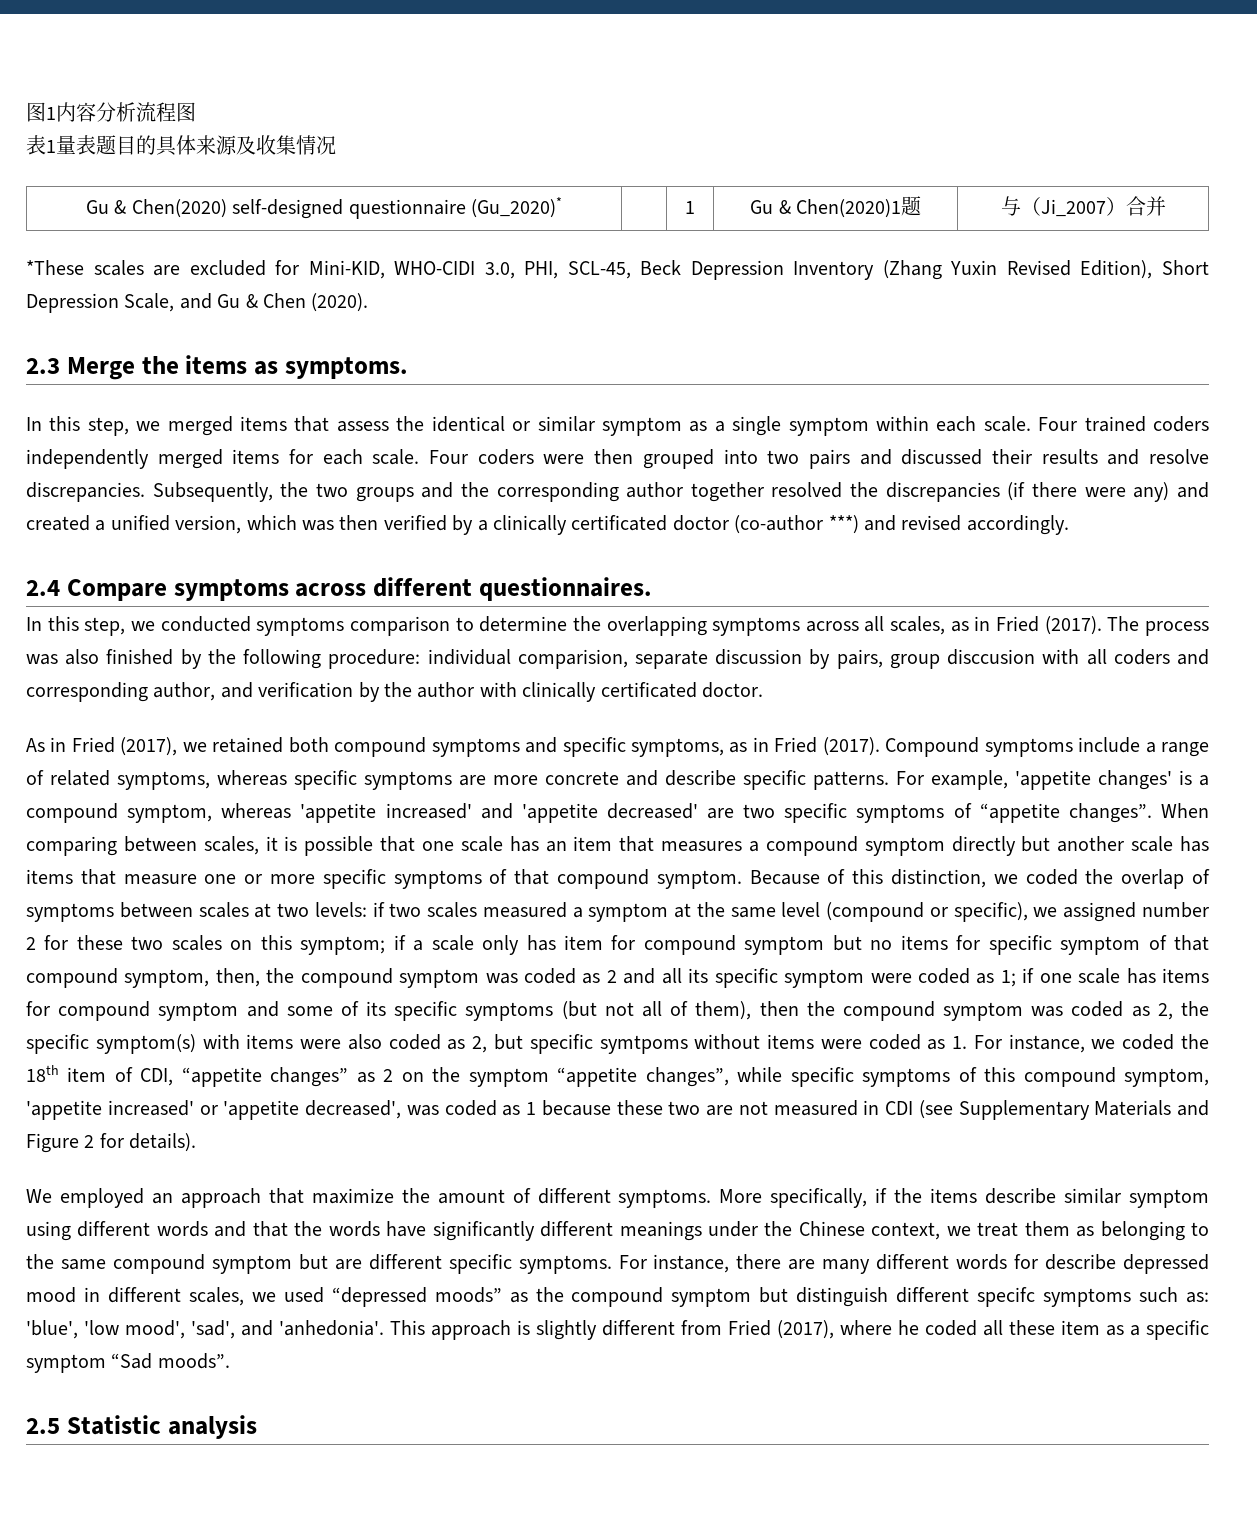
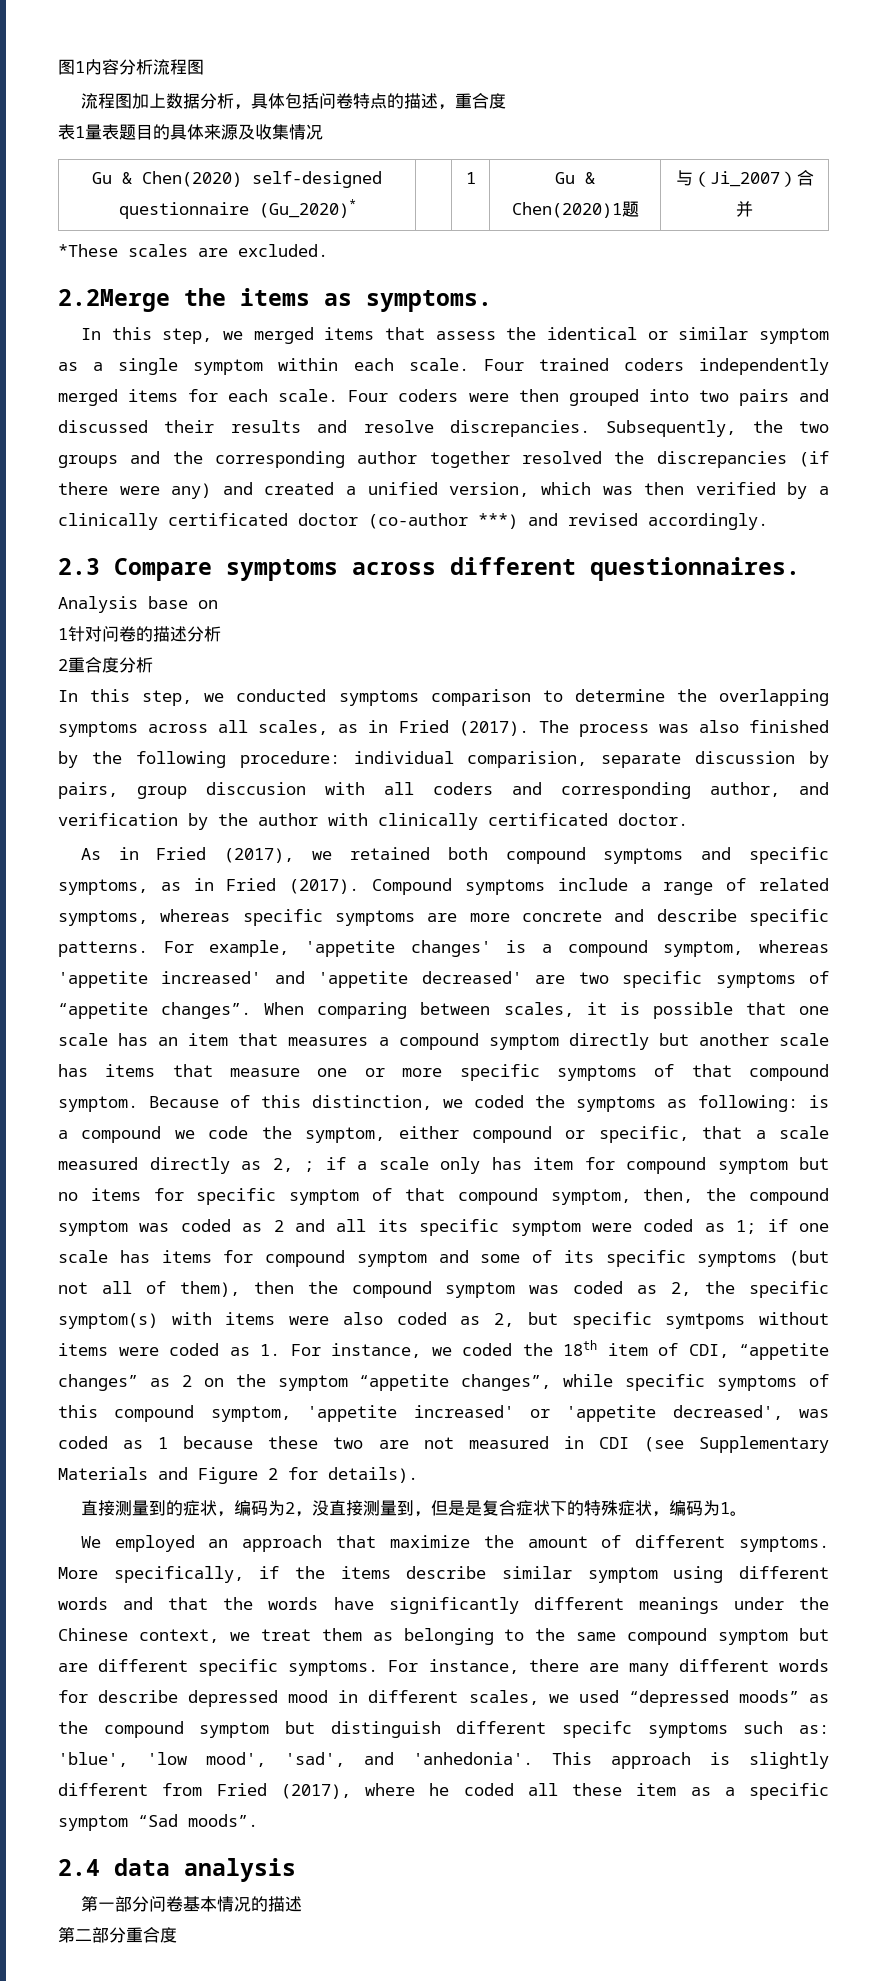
+ 流程图加上数据分析，具体包括问卷特点的描述，重合度
- *These scales are excluded for Mini-KID, WHO-CIDI 3.0, PHI, SCL-45, Beck Depression Inventory (Zhang Yuxin Revised Edition), Short Depression Scale, and Gu & Chen (2020).
- 2.3 Merge the items as symptoms.
+ *These scales are excluded.
+ 2.2Merge the items as symptoms.
- 2.4 Compare symptoms across different questionnaires.
+ 2.3 Compare symptoms across different questionnaires.
+ Analysis base on
+ 1针对问卷的描述分析
+ 2重合度分析
- Because of this distinction, we coded the overlap of symptoms between scales at two levels: if two scales measured a symptom at the same level (compound or specific), we assigned number 2 for these two scales on this symptom;
+ Because of this distinction, we coded the symptoms as following: is a compound we code the symptom, either compound or specific, that a scale measured directly as 2, ;
+ 直接测量到的症状，编码为2，没直接测量到，但是是复合症状下的特殊症状，编码为1。
- 2.5 Statistic analysis
+ 2.4 data analysis
+ 第一部分问卷基本情况的描述
+ 第二部分重合度

